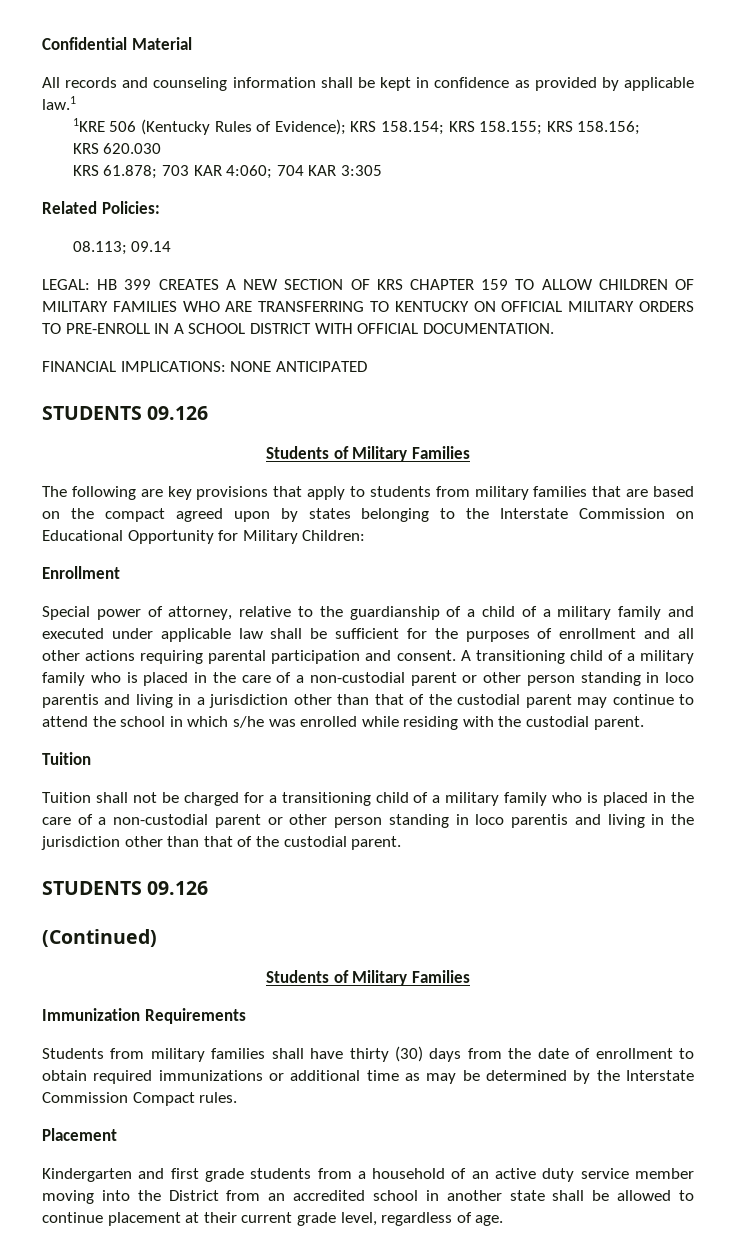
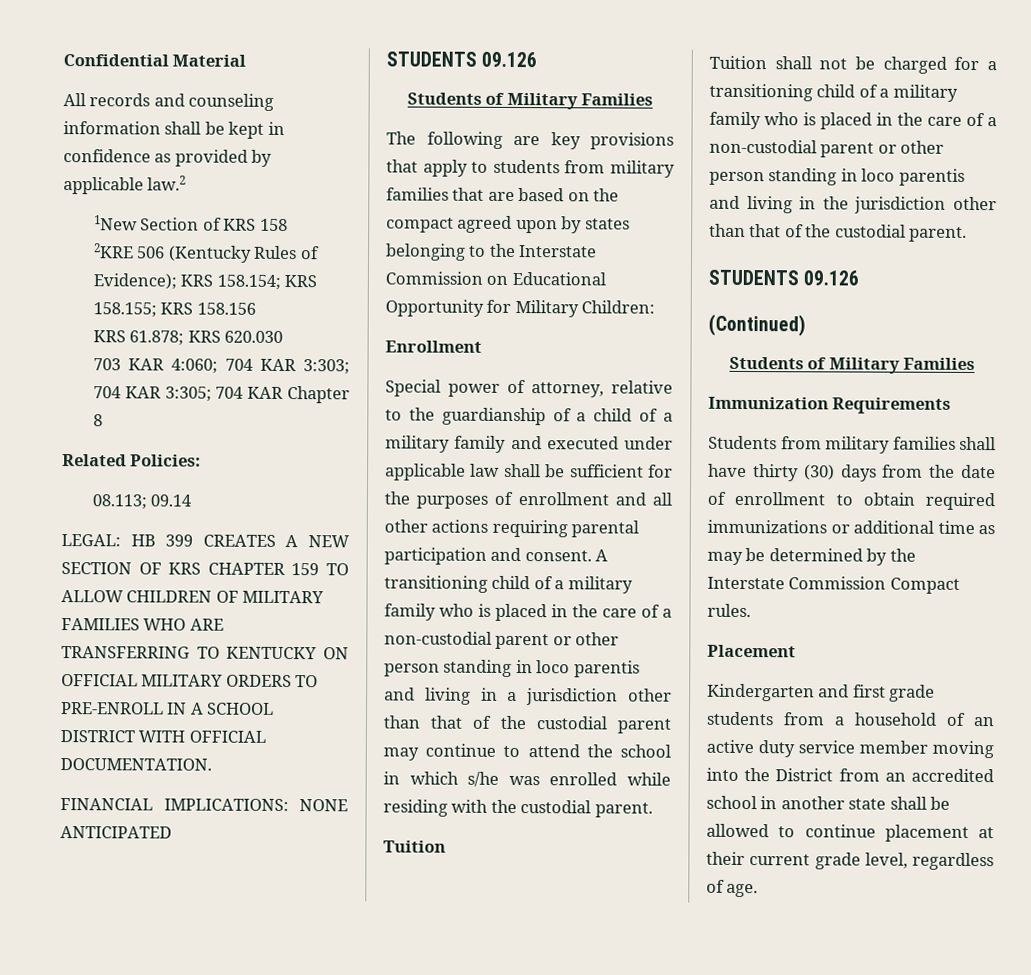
- All records and counseling information shall be kept in confidence as provided by applicable law.1
- 1KRE 506 (Kentucky Rules of Evidence); KRS 158.154; KRS 158.155; KRS 158.156;
- KRS 620.030
+ All records and counseling information shall be kept in confidence as provided by applicable law.2
+ 1New Section of KRS 158
+ 2KRE 506 (Kentucky Rules of Evidence); KRS 158.154; KRS 158.155; KRS 158.156
+ KRS 61.878; KRS 620.030
- KRS 61.878; 703 KAR 4:060; 704 KAR 3:305
+ 703 KAR 4:060; 704 KAR 3:303; 704 KAR 3:305; 704 KAR Chapter 8

